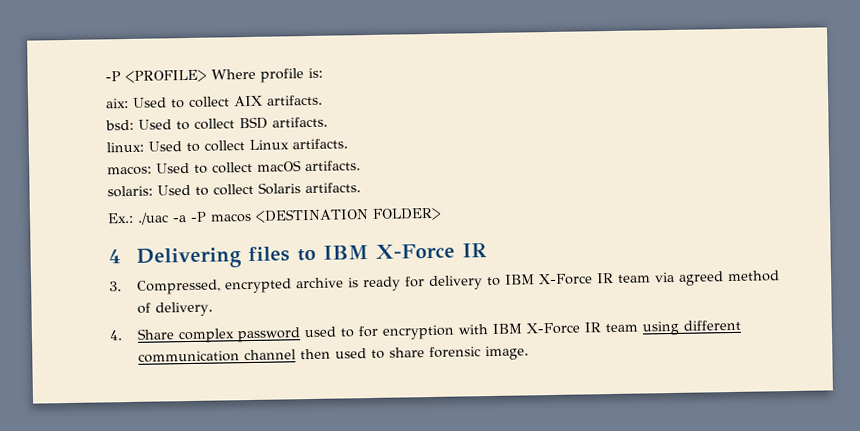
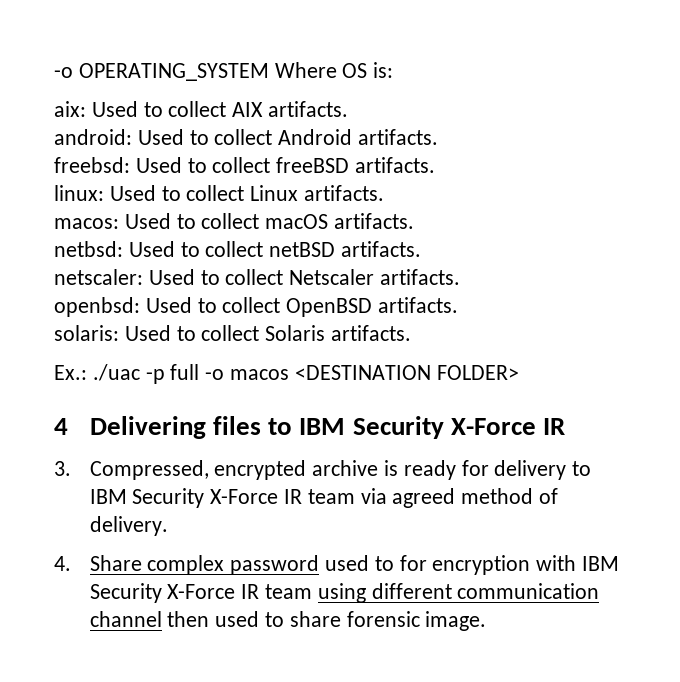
- -P <PROFILE> Where profile is:
+ -o OPERATING_SYSTEM Where OS is:
- bsd: Used to collect BSD artifacts.
+ android: Used to collect Android artifacts.
+ freebsd: Used to collect freeBSD artifacts.
+ netbsd: Used to collect netBSD artifacts.
+ netscaler: Used to collect Netscaler artifacts.
+ openbsd: Used to collect OpenBSD artifacts.
- Ex.: ./uac -a -P macos <DESTINATION FOLDER>
+ Ex.: ./uac -p full -o macos <DESTINATION FOLDER>
- 4 Delivering files to IBM X-Force IR
+ 4 Delivering files to IBM Security X-Force IR
- 3. Compressed, encrypted archive is ready for delivery to IBM X-Force IR team via agreed method of delivery.
+ 3. Compressed, encrypted archive is ready for delivery to IBM Security X-Force IR team via agreed method of delivery.
- 4. Share complex password used to for encryption with IBM X-Force IR team using different communication channel then used to share forensic image.
+ 4. Share complex password used to for encryption with IBM Security X-Force IR team using different communication channel then used to share forensic image.

